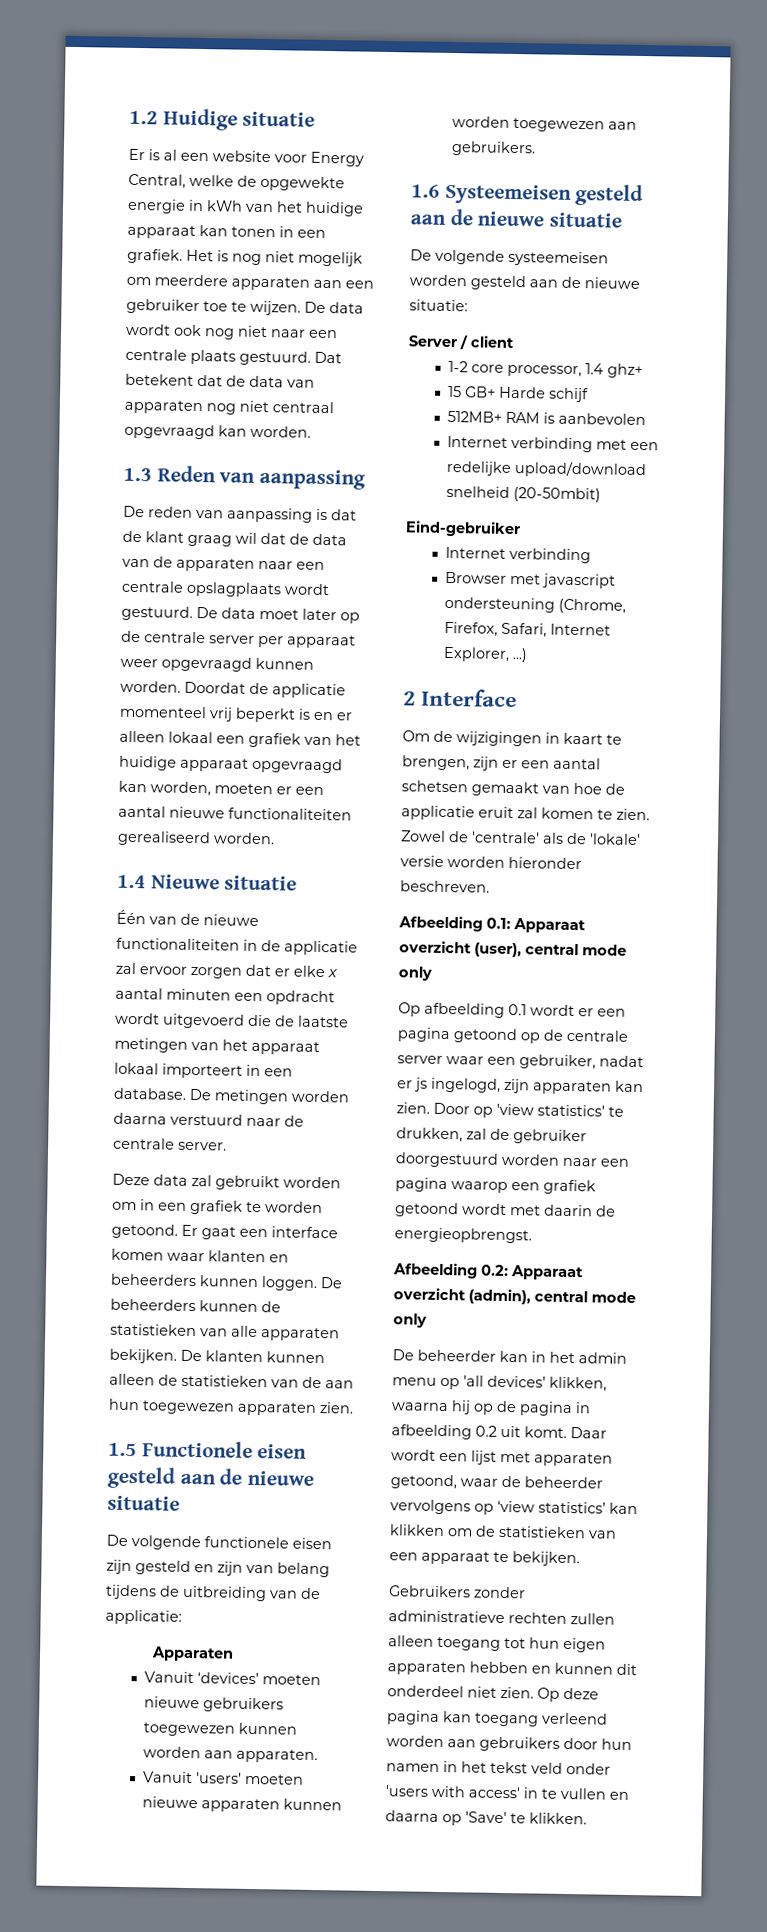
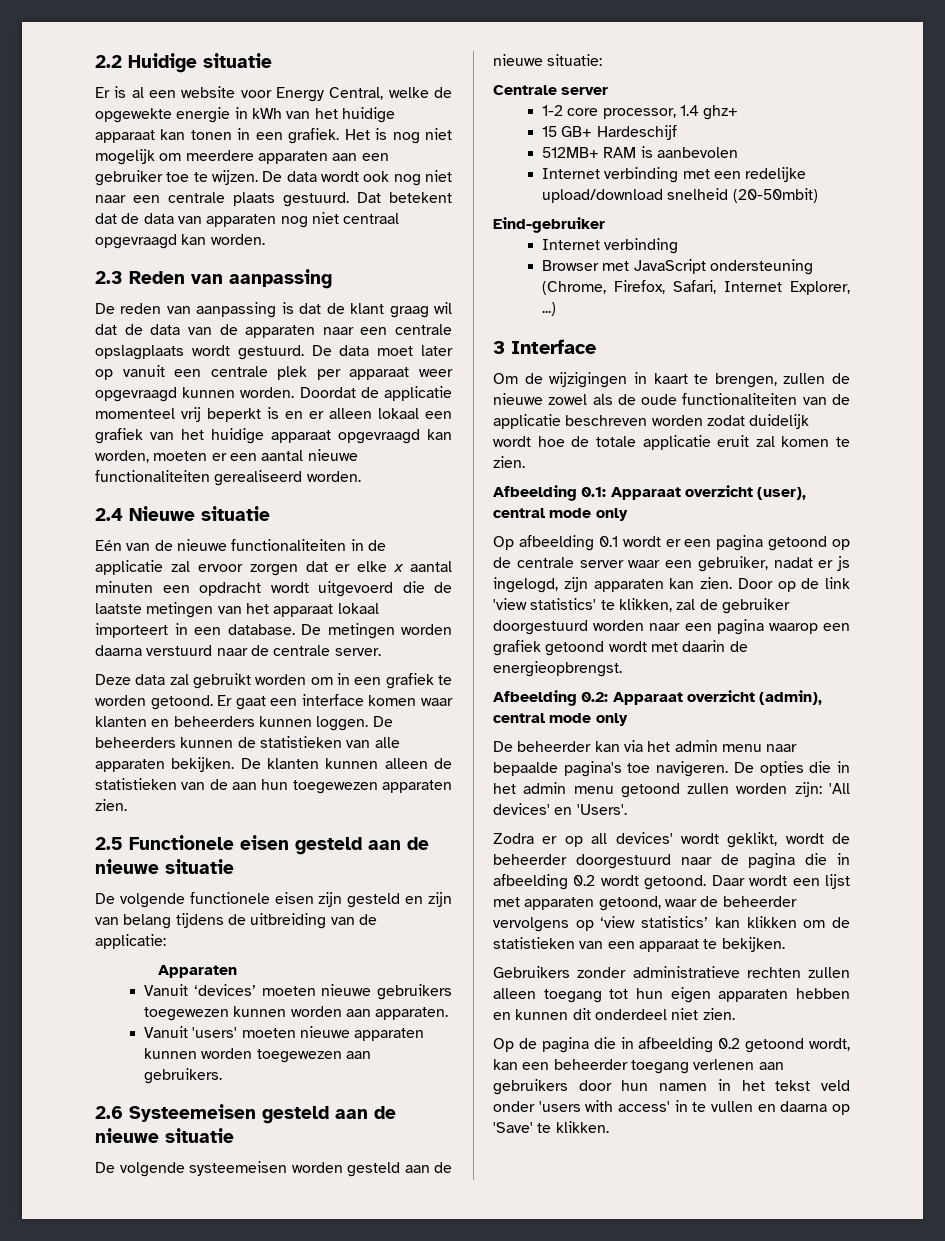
- 1.2 Huidige situatie
+ 2.2 Huidige situatie
- 1.3 Reden van aanpassing
+ 2.3 Reden van aanpassing
- De data moet later op de centrale server per apparaat weer opgevraagd kunnen worden.
+ De data moet later op vanuit een centrale plek per apparaat weer opgevraagd kunnen worden.
- 1.4 Nieuwe situatie
+ 2.4 Nieuwe situatie
- Één van de nieuwe functionaliteiten in de applicatie zal ervoor zorgen dat er elke x aantal minuten een opdracht wordt uitgevoerd die de laatste metingen van het apparaat lokaal importeert in een database.
+ Eén van de nieuwe functionaliteiten in de applicatie zal ervoor zorgen dat er elke x aantal minuten een opdracht wordt uitgevoerd die de laatste metingen van het apparaat lokaal importeert in een database.
- 1.5 Functionele eisen gesteld aan de nieuwe situatie
+ 2.5 Functionele eisen gesteld aan de nieuwe situatie
- 1.6 Systeemeisen gesteld aan de nieuwe situatie
+ 2.6 Systeemeisen gesteld aan de nieuwe situatie
- Server / client
+ Centrale server
- 15 GB+ Harde schijf
+ 15 GB+ Hardeschijf
- Browser met javascript ondersteuning (Chrome, Firefox, Safari, Internet Explorer, ...)
+ Browser met JavaScript ondersteuning (Chrome, Firefox, Safari, Internet Explorer, ...)
- 2 Interface
+ 3 Interface
- Om de wijzigingen in kaart te brengen, zijn er een aantal schetsen gemaakt van hoe de applicatie eruit zal komen te zien. Zowel de 'centrale' als de 'lokale' versie worden hieronder beschreven.
+ Om de wijzigingen in kaart te brengen, zullen de nieuwe zowel als de oude functionaliteiten van de applicatie beschreven worden zodat duidelijk wordt hoe de totale applicatie eruit zal komen te zien.
- Door op 'view statistics' te drukken, zal de gebruiker doorgestuurd worden naar een pagina waarop een grafiek getoond wordt met daarin de energieopbrengst.
+ Door op de link 'view statistics' te klikken, zal de gebruiker doorgestuurd worden naar een pagina waarop een grafiek getoond wordt met daarin de energieopbrengst.
- De beheerder kan in het admin menu op 'all devices' klikken, waarna hij op de pagina in afbeelding 0.2 uit komt.
+ De beheerder kan via het admin menu naar bepaalde pagina's toe navigeren. De opties die in het admin menu getoond zullen worden zijn: 'All devices' en 'Users'.
+ Zodra er op all devices' wordt geklikt, wordt de beheerder doorgestuurd naar de pagina die in afbeelding 0.2 wordt getoond.
- Gebruikers zonder administratieve rechten zullen alleen toegang tot hun eigen apparaten hebben en kunnen dit onderdeel niet zien. Op deze pagina kan toegang verleend worden aan gebruikers door hun namen in het tekst veld onder 'users with access' in te vullen en daarna op 'Save' te klikken.
+ Gebruikers zonder administratieve rechten zullen alleen toegang tot hun eigen apparaten hebben en kunnen dit onderdeel niet zien.
+ Op de pagina die in afbeelding 0.2 getoond wordt, kan een beheerder toegang verlenen aan gebruikers door hun namen in het tekst veld onder 'users with access' in te vullen en daarna op 'Save' te klikken.

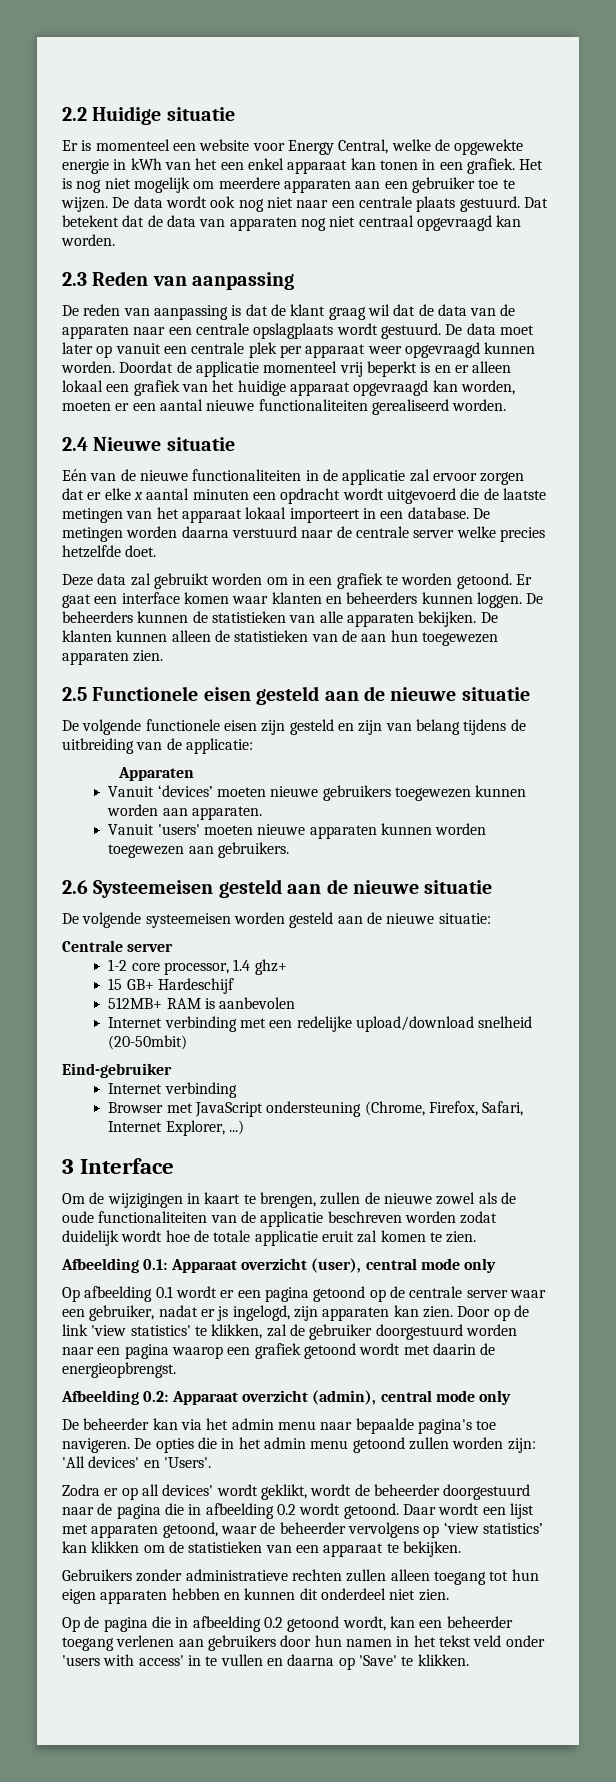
- Er is al een website voor Energy Central, welke de opgewekte energie in kWh van het huidige apparaat kan tonen in een grafiek.
+ Er is momenteel een website voor Energy Central, welke de opgewekte energie in kWh van het een enkel apparaat kan tonen in een grafiek.
- De metingen worden daarna verstuurd naar de centrale server.
+ De metingen worden daarna verstuurd naar de centrale server welke precies hetzelfde doet.

